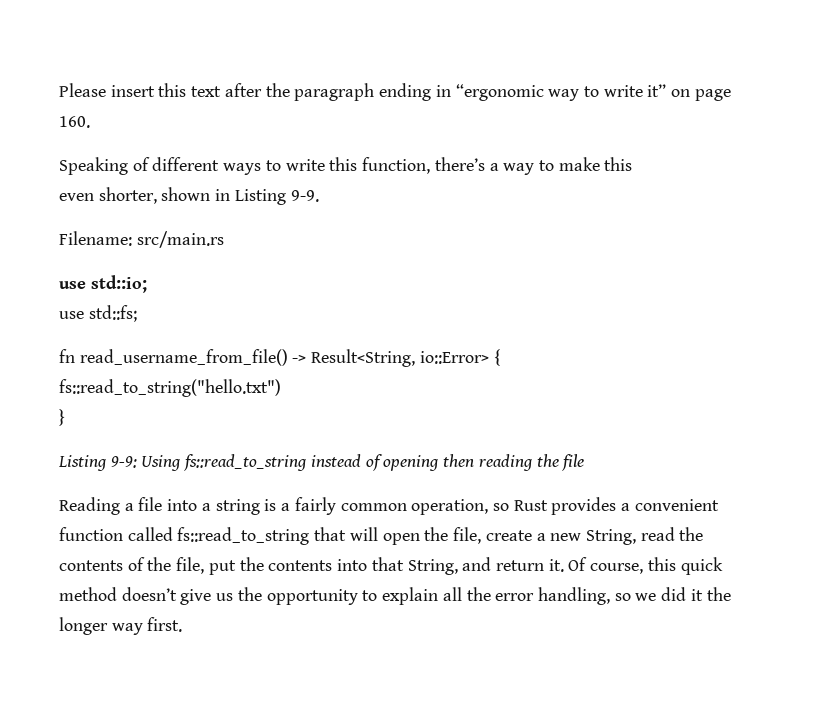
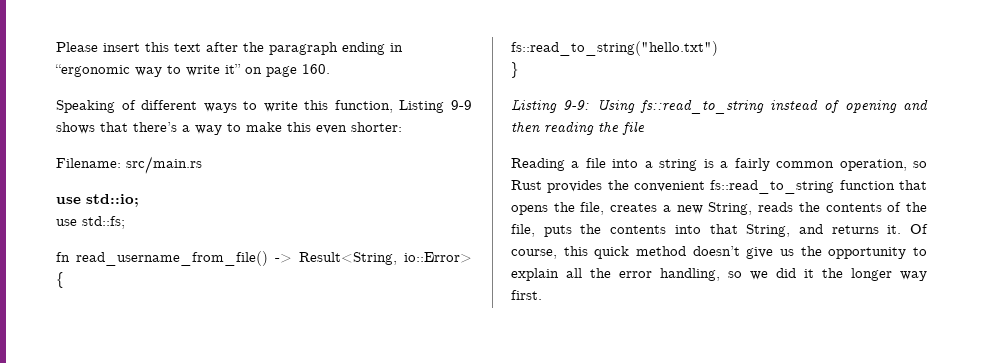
- Speaking of different ways to write this function, there’s a way to make this
- even shorter, shown in Listing 9-9.
+ Speaking of different ways to write this function, Listing 9-9 shows that there’s a way to make this even shorter:
- Listing 9-9: Using fs::read_to_string instead of opening then reading the file
+ Listing 9-9: Using fs::read_to_string instead of opening and then reading the file
- Reading a file into a string is a fairly common operation, so Rust provides a convenient function called fs::read_to_string that will open the file, create a new String, read the contents of the file, put the contents into that String, and return it.
+ Reading a file into a string is a fairly common operation, so Rust provides the convenient fs::read_to_string function that opens the file, creates a new String, reads the contents of the file, puts the contents into that String, and returns it.

